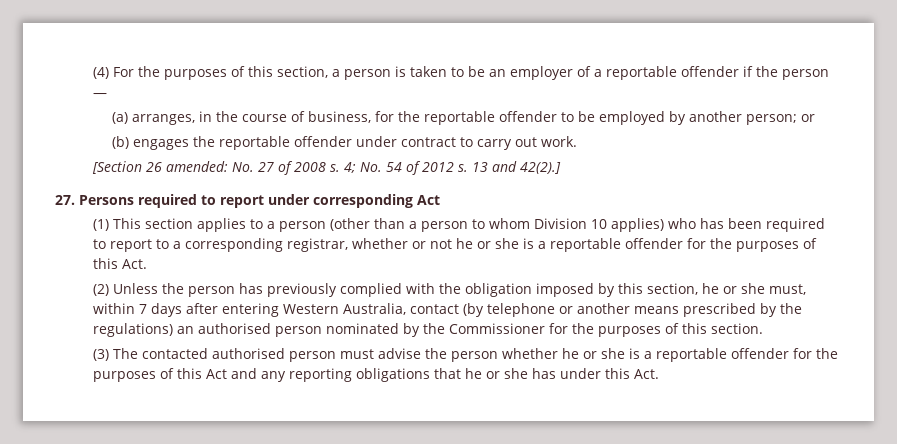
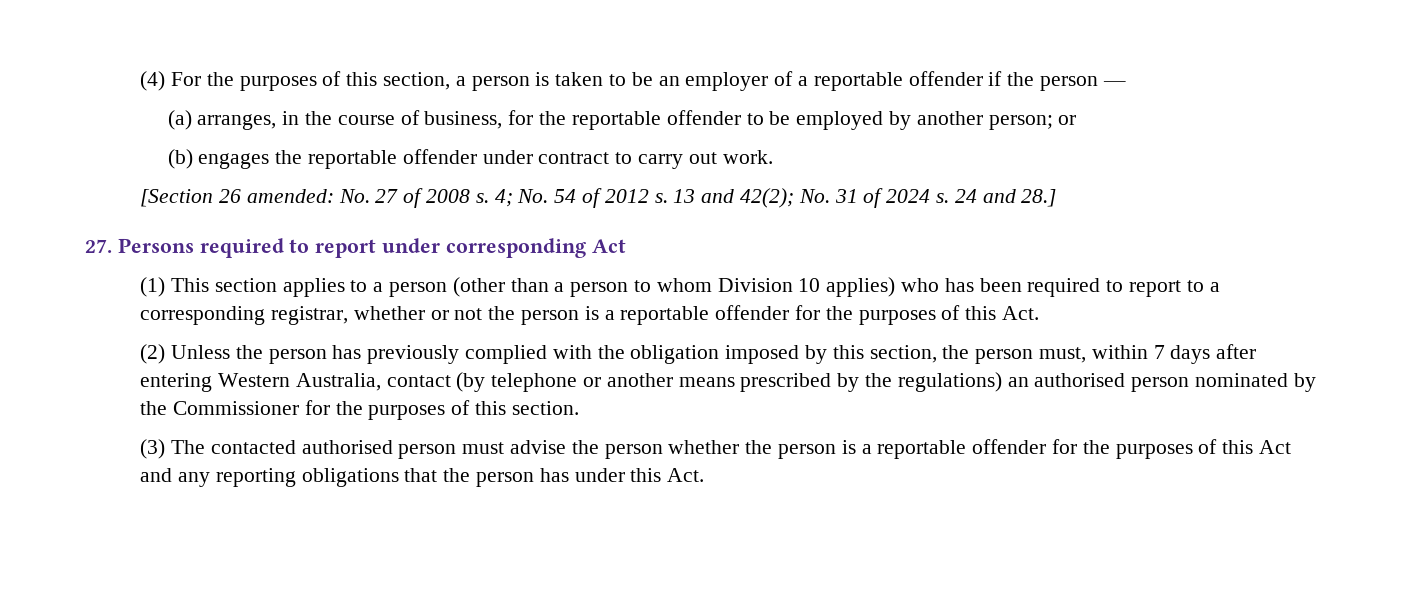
- 13 and 42(2).]
+ 13 and 42(2); No. 31 of 2024 s. 24 and 28.]
- (1) This section applies to a person (other than a person to whom Division 10 applies) who has been required to report to a corresponding registrar, whether or not he or she is a reportable offender for the purposes of this Act.
+ (1) This section applies to a person (other than a person to whom Division 10 applies) who has been required to report to a corresponding registrar, whether or not the person is a reportable offender for the purposes of this Act.
- (2) Unless the person has previously complied with the obligation imposed by this section, he or she must, within 7 days after entering Western Australia, contact (by telephone or another means prescribed by the regulations) an authorised person nominated by the Commissioner for the purposes of this section.
+ (2) Unless the person has previously complied with the obligation imposed by this section, the person must, within 7 days after entering Western Australia, contact (by telephone or another means prescribed by the regulations) an authorised person nominated by the Commissioner for the purposes of this section.
- (3) The contacted authorised person must advise the person whether he or she is a reportable offender for the purposes of this Act and any reporting obligations that he or she has under this Act.
+ (3) The contacted authorised person must advise the person whether the person is a reportable offender for the purposes of this Act and any reporting obligations that the person has under this Act.

